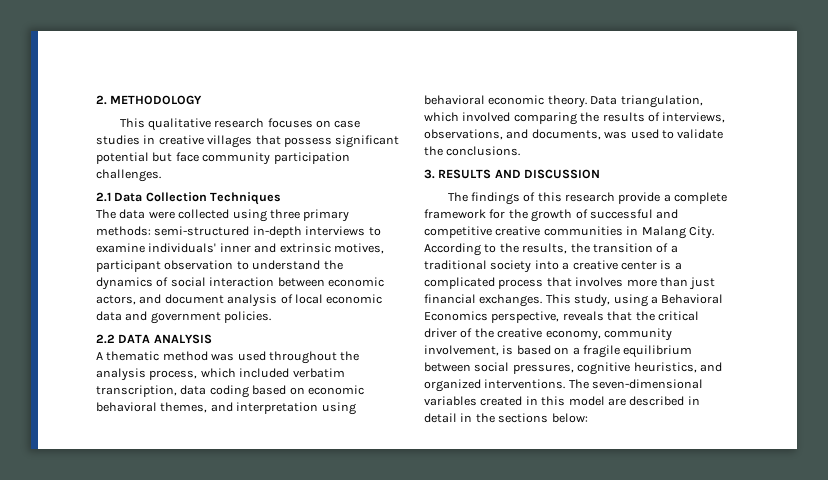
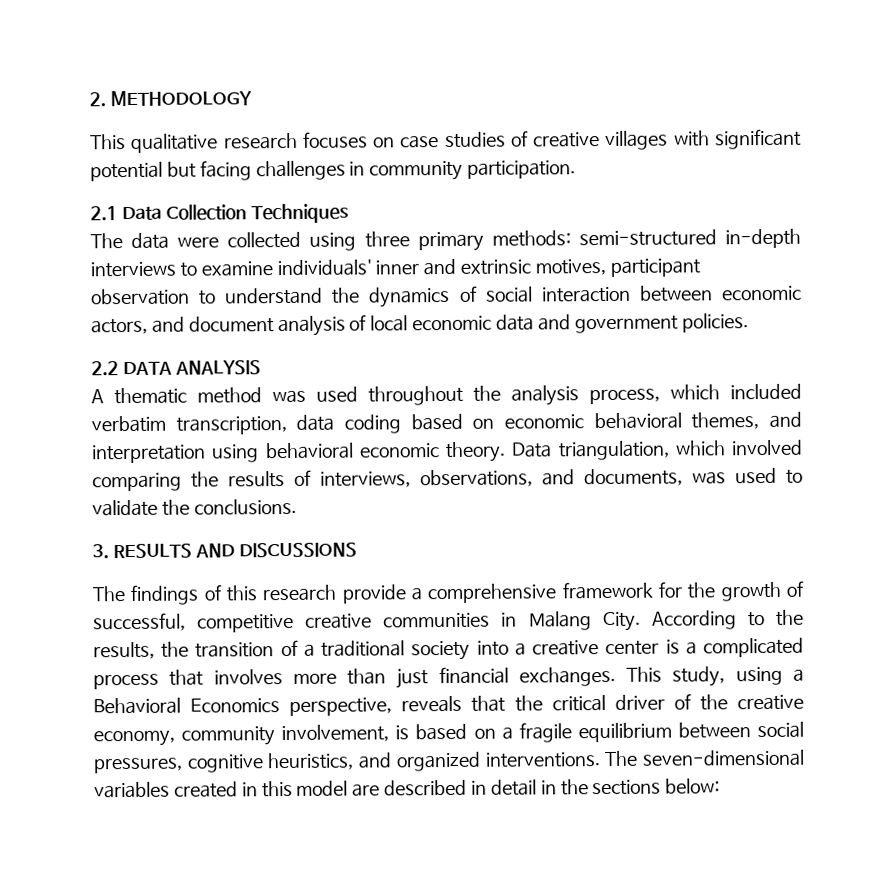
- This qualitative research focuses on case studies in creative villages that possess significant potential but face community participation challenges.
+ This qualitative research focuses on case studies of creative villages with significant potential but facing challenges in community participation.
- 3. RESULTS AND DISCUSSION
+ 3. RESULTS AND DISCUSSIONS
- The findings of this research provide a complete framework for the growth of successful and competitive creative communities in Malang City.
+ The findings of this research provide a comprehensive framework for the growth of successful, competitive creative communities in Malang City.

